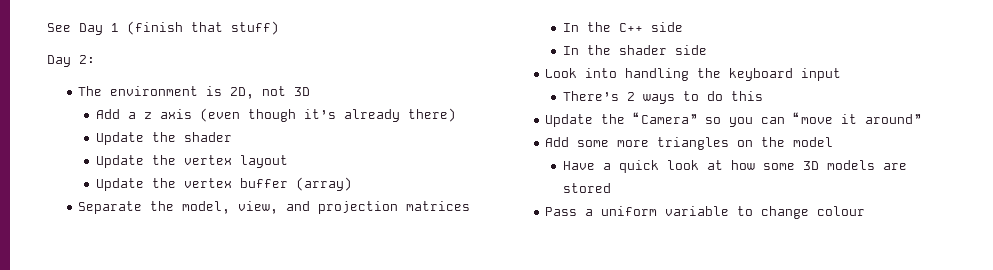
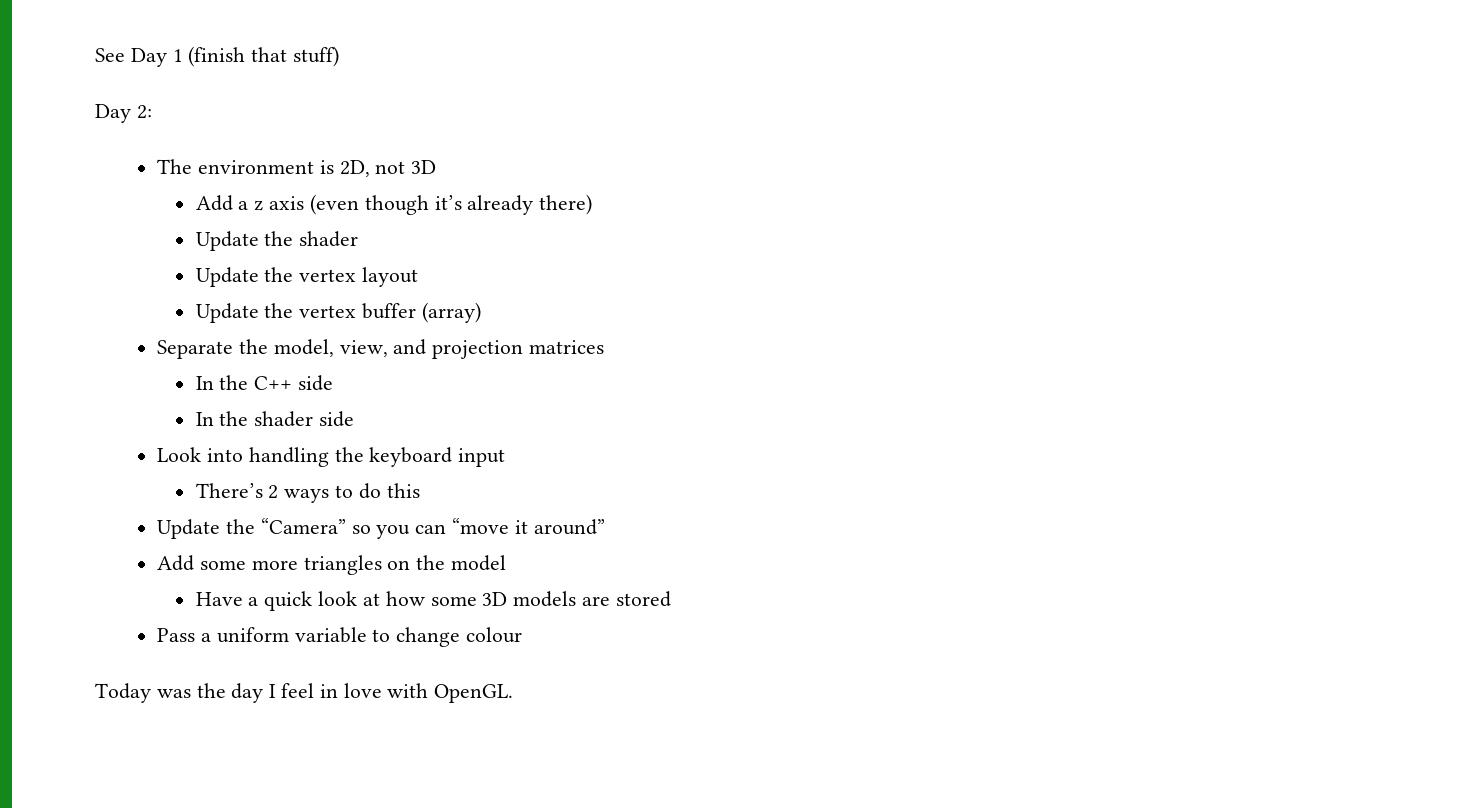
+ Today was the day I feel in love with OpenGL.

